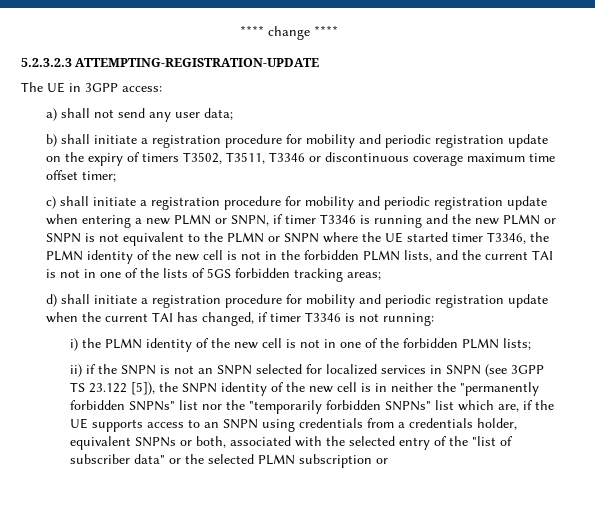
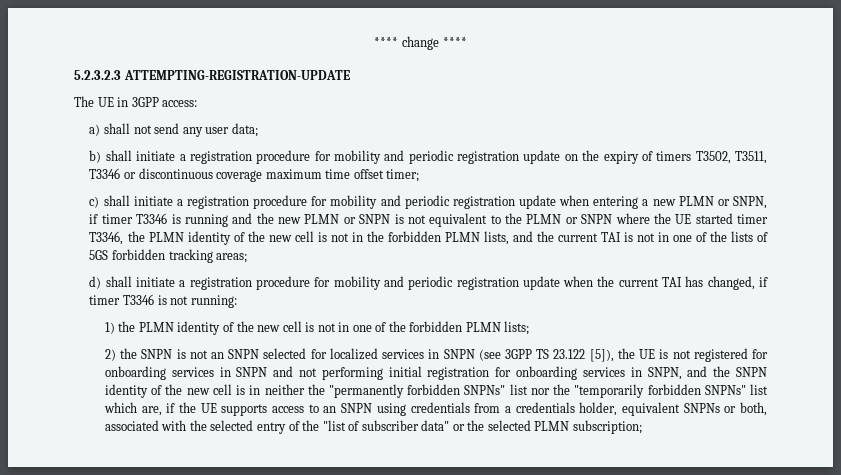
- i) the PLMN identity of the new cell is not in one of the forbidden PLMN lists;
+ 1) the PLMN identity of the new cell is not in one of the forbidden PLMN lists;
- ii) if the SNPN is not an SNPN selected for localized services in SNPN (see 3GPP TS 23.122 [5]), the SNPN identity of the new cell is in neither the "permanently forbidden SNPNs" list nor the "temporarily forbidden SNPNs" list which are, if the UE supports access to an SNPN using credentials from a credentials holder, equivalent SNPNs or both, associated with the selected entry of the "list of subscriber data" or the selected PLMN subscription or
+ 2) the SNPN is not an SNPN selected for localized services in SNPN (see 3GPP TS 23.122 [5]), the UE is not registered for onboarding services in SNPN and not performing initial registration for onboarding services in SNPN, and the SNPN identity of the new cell is in neither the "permanently forbidden SNPNs" list nor the "temporarily forbidden SNPNs" list which are, if the UE supports access to an SNPN using credentials from a credentials holder, equivalent SNPNs or both, associated with the selected entry of the "list of subscriber data" or the selected PLMN subscription;

